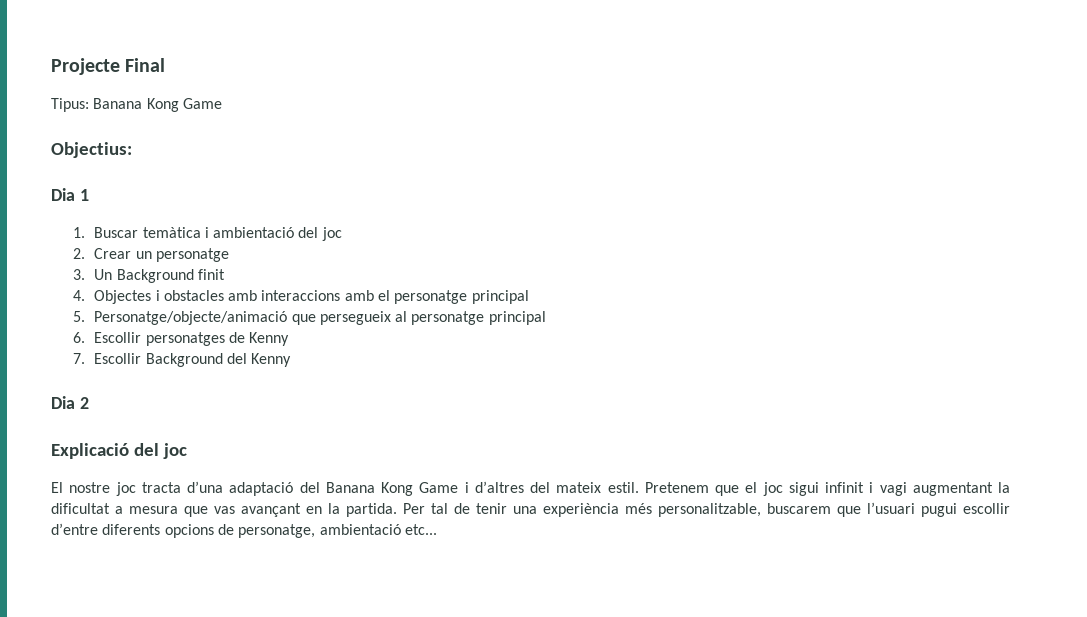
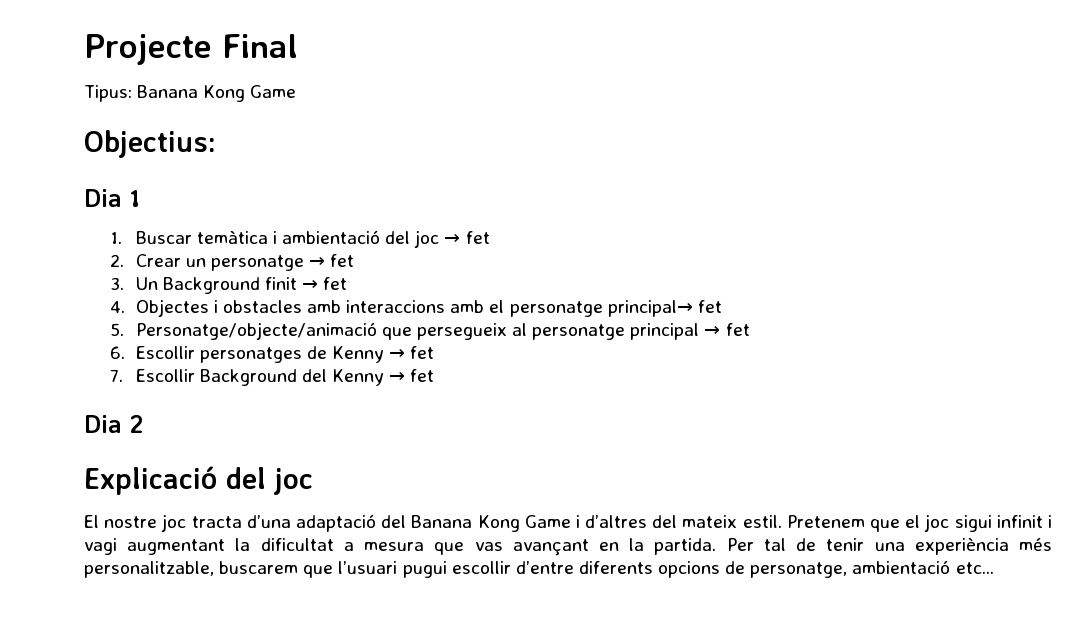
- 1. Buscar temàtica i ambientació del joc
+ 1. Buscar temàtica i ambientació del joc → fet
- 2. Crear un personatge
+ 2. Crear un personatge → fet
- 3. Un Background finit
+ 3. Un Background finit → fet
- 4. Objectes i obstacles amb interaccions amb el personatge principal
+ 4. Objectes i obstacles amb interaccions amb el personatge principal→ fet
- 5. Personatge/objecte/animació que persegueix al personatge principal
+ 5. Personatge/objecte/animació que persegueix al personatge principal → fet
- 6. Escollir personatges de Kenny
+ 6. Escollir personatges de Kenny → fet
- 7. Escollir Background del Kenny
+ 7. Escollir Background del Kenny → fet

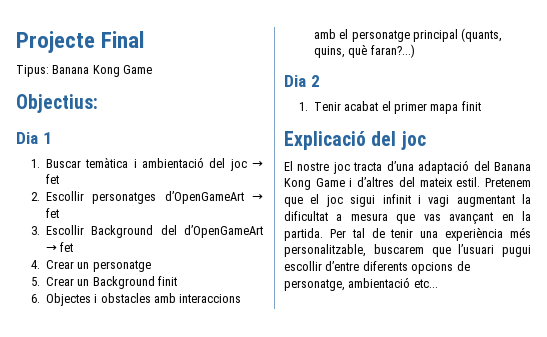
- 2. Crear un personatge → fet
+ 2. Escollir personatges d’OpenGameArt → fet
- 3. Un Background finit → fet
- 4. Objectes i obstacles amb interaccions amb el personatge principal→ fet
- 5. Personatge/objecte/animació que persegueix al personatge principal → fet
- 6. Escollir personatges de Kenny → fet
- 7. Escollir Background del Kenny → fet
+ 3. Escollir Background del d’OpenGameArt → fet
+ 4. Crear un personatge
+ 5. Crear un Background finit
+ 6. Objectes i obstacles amb interaccions amb el personatge principal (quants, quins, què faran?...)
  Dia 2
+ 1. Tenir acabat el primer mapa finit

